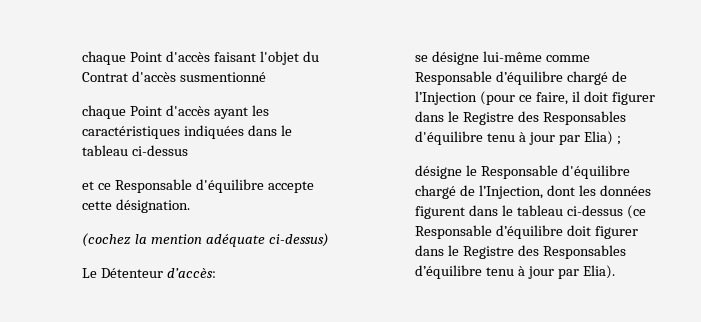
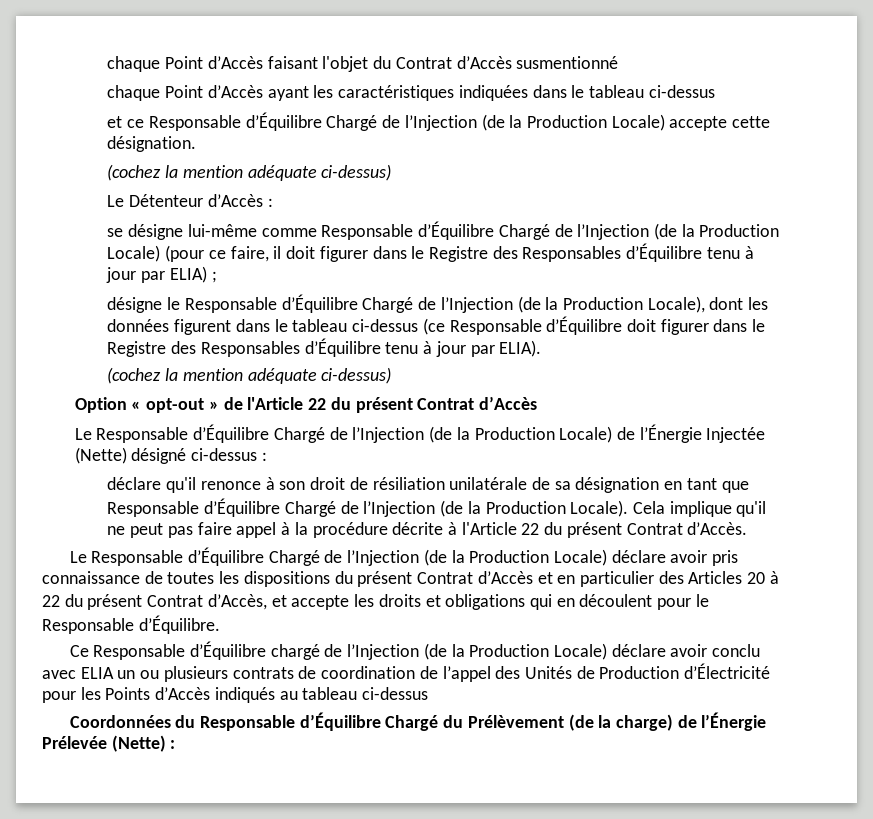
- chaque Point d'accès faisant l'objet du Contrat d'accès susmentionné
+ chaque Point d’Accès faisant l'objet du Contrat d’Accès susmentionné
- chaque Point d'accès ayant les caractéristiques indiquées dans le tableau ci-dessus
+ chaque Point d’Accès ayant les caractéristiques indiquées dans le tableau ci-dessus
- et ce Responsable d'équilibre accepte cette désignation.
+ et ce Responsable d’Équilibre Chargé de l’Injection (de la Production Locale) accepte cette désignation.
- Le Détenteur d’accès:
+ Le Détenteur d’Accès :
- se désigne lui-même comme Responsable d’équilibre chargé de l’Injection (pour ce faire, il doit figurer dans le Registre des Responsables d'équilibre tenu à jour par Elia) ;
+ se désigne lui-même comme Responsable d’Équilibre Chargé de l’Injection (de la Production Locale) (pour ce faire, il doit figurer dans le Registre des Responsables d’Équilibre tenu à jour par ELIA) ;
- désigne le Responsable d'équilibre chargé de l’Injection, dont les données figurent dans le tableau ci-dessus (ce Responsable d’équilibre doit figurer dans le Registre des Responsables d’équilibre tenu à jour par Elia).
+ désigne le Responsable d’Équilibre Chargé de l’Injection (de la Production Locale), dont les données figurent dans le tableau ci-dessus (ce Responsable d’Équilibre doit figurer dans le Registre des Responsables d’Équilibre tenu à jour par ELIA).
+ (cochez la mention adéquate ci-dessus)
+ Option « opt-out » de l'Article 22 du présent Contrat d’Accès
+ Le Responsable d’Équilibre Chargé de l’Injection (de la Production Locale) de l’Énergie Injectée (Nette) désigné ci-dessus :
+ déclare qu'il renonce à son droit de résiliation unilatérale de sa désignation en tant que Responsable d’Équilibre Chargé de l’Injection (de la Production Locale). Cela implique qu'il ne peut pas faire appel à la procédure décrite à l'Article 22 du présent Contrat d’Accès.
+ Le Responsable d’Équilibre Chargé de l’Injection (de la Production Locale) déclare avoir pris connaissance de toutes les dispositions du présent Contrat d’Accès et en particulier des Articles 20 à 22 du présent Contrat d’Accès, et accepte les droits et obligations qui en découlent pour le Responsable d’Équilibre.
+ Ce Responsable d’Équilibre chargé de l’Injection (de la Production Locale) déclare avoir conclu avec ELIA un ou plusieurs contrats de coordination de l’appel des Unités de Production d’Électricité pour les Points d’Accès indiqués au tableau ci-dessus
+ Coordonnées du Responsable d’Équilibre Chargé du Prélèvement (de la charge) de l’Énergie Prélevée (Nette) :

